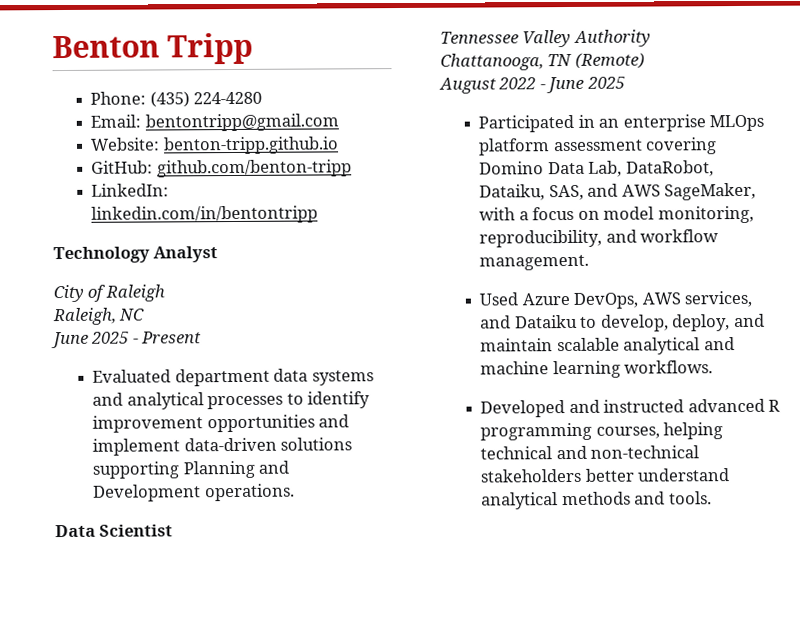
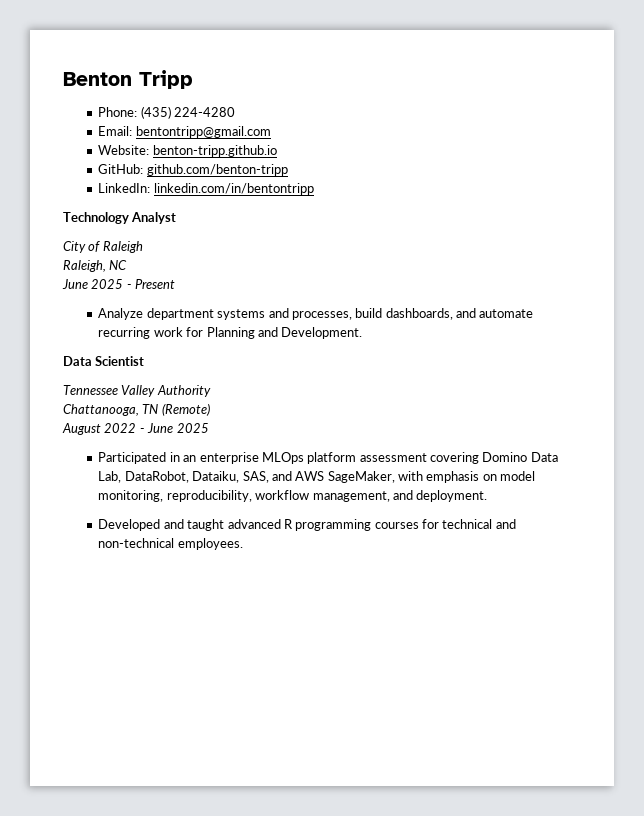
- Evaluated department data systems and analytical processes to identify improvement opportunities and implement data-driven solutions supporting Planning and Development operations.
+ Analyze department systems and processes, build dashboards, and automate recurring work for Planning and Development.
- Participated in an enterprise MLOps platform assessment covering Domino Data Lab, DataRobot, Dataiku, SAS, and AWS SageMaker, with a focus on model monitoring, reproducibility, and workflow management.
- Used Azure DevOps, AWS services, and Dataiku to develop, deploy, and maintain scalable analytical and machine learning workflows.
+ Participated in an enterprise MLOps platform assessment covering Domino Data Lab, DataRobot, Dataiku, SAS, and AWS SageMaker, with emphasis on model monitoring, reproducibility, workflow management, and deployment.
- Developed and instructed advanced R programming courses, helping technical and non-technical stakeholders better understand analytical methods and tools.
+ Developed and taught advanced R programming courses for technical and non-technical employees.

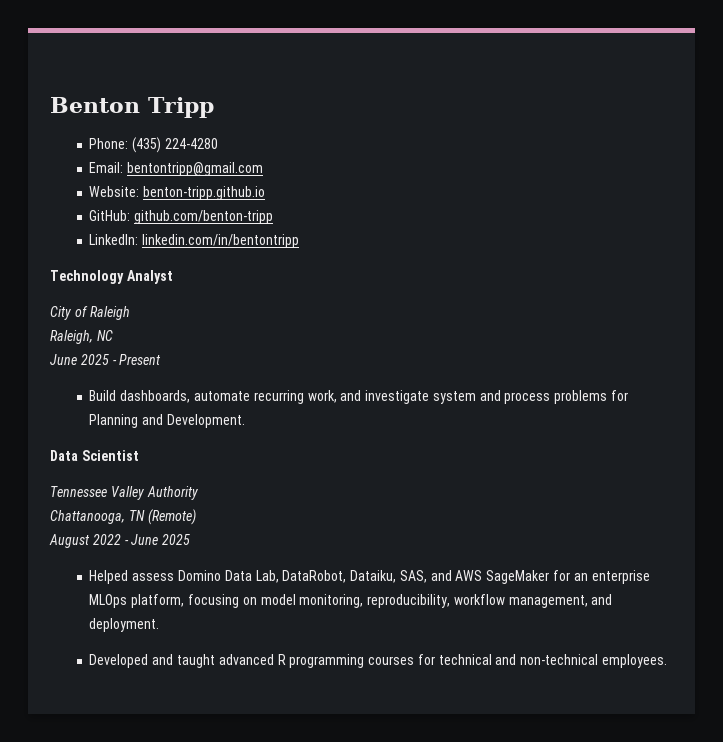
- Analyze department systems and processes, build dashboards, and automate recurring work for Planning and Development.
+ Build dashboards, automate recurring work, and investigate system and process problems for Planning and Development.
- Participated in an enterprise MLOps platform assessment covering Domino Data Lab, DataRobot, Dataiku, SAS, and AWS SageMaker, with emphasis on model monitoring, reproducibility, workflow management, and deployment.
+ Helped assess Domino Data Lab, DataRobot, Dataiku, SAS, and AWS SageMaker for an enterprise MLOps platform, focusing on model monitoring, reproducibility, workflow management, and deployment.

